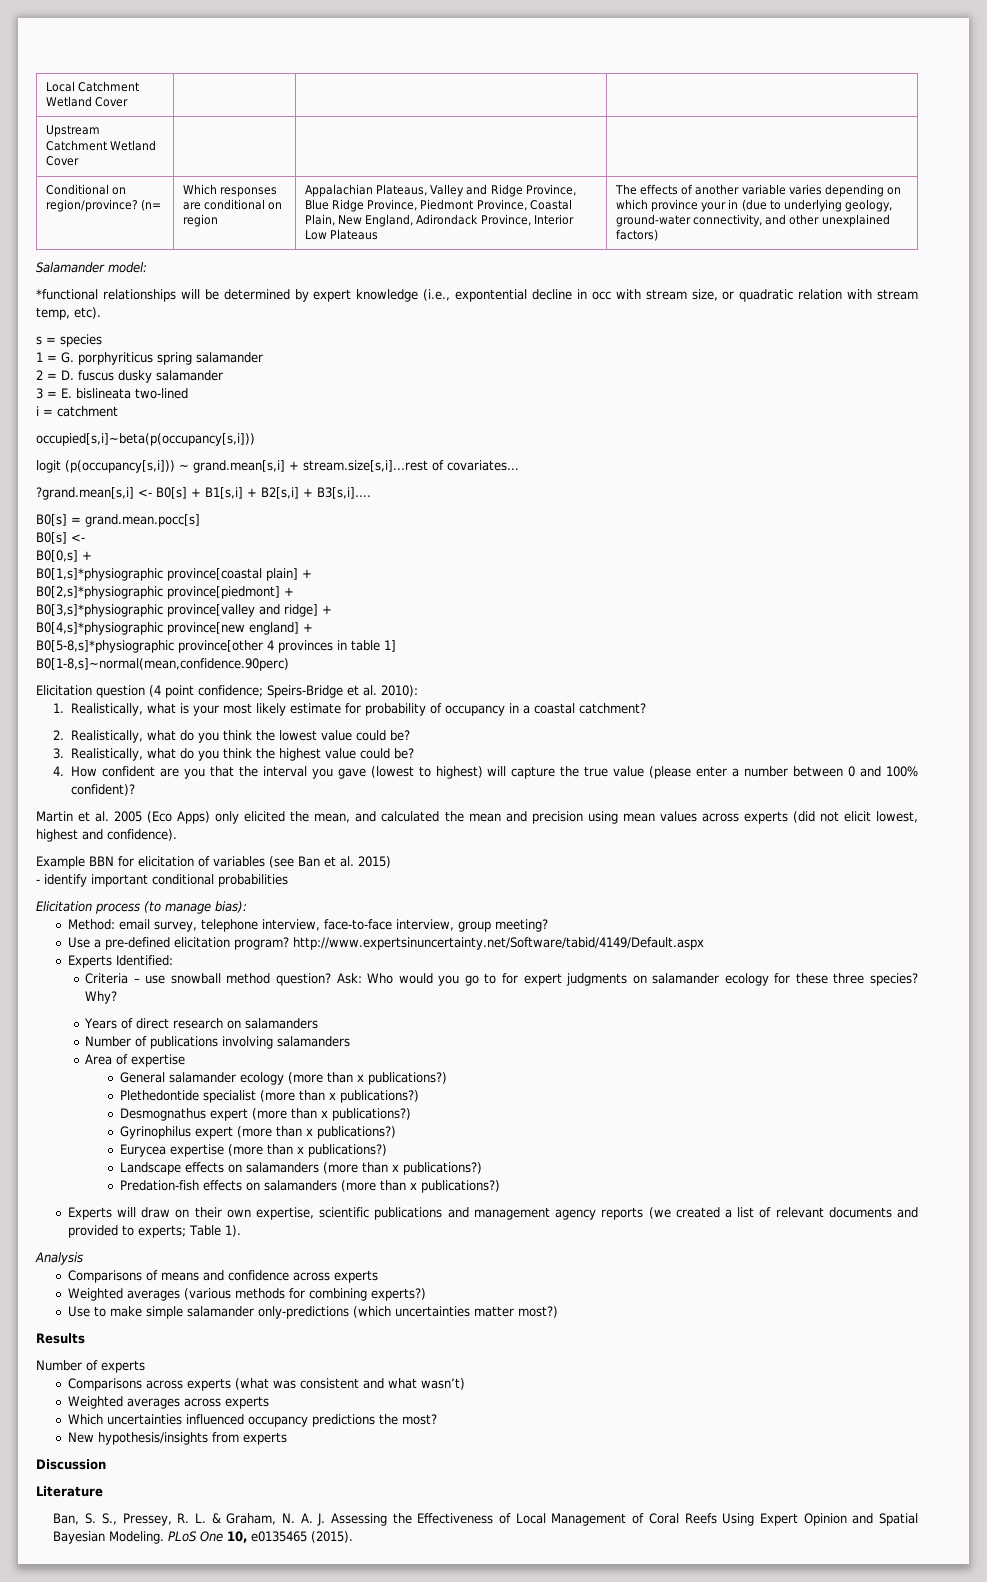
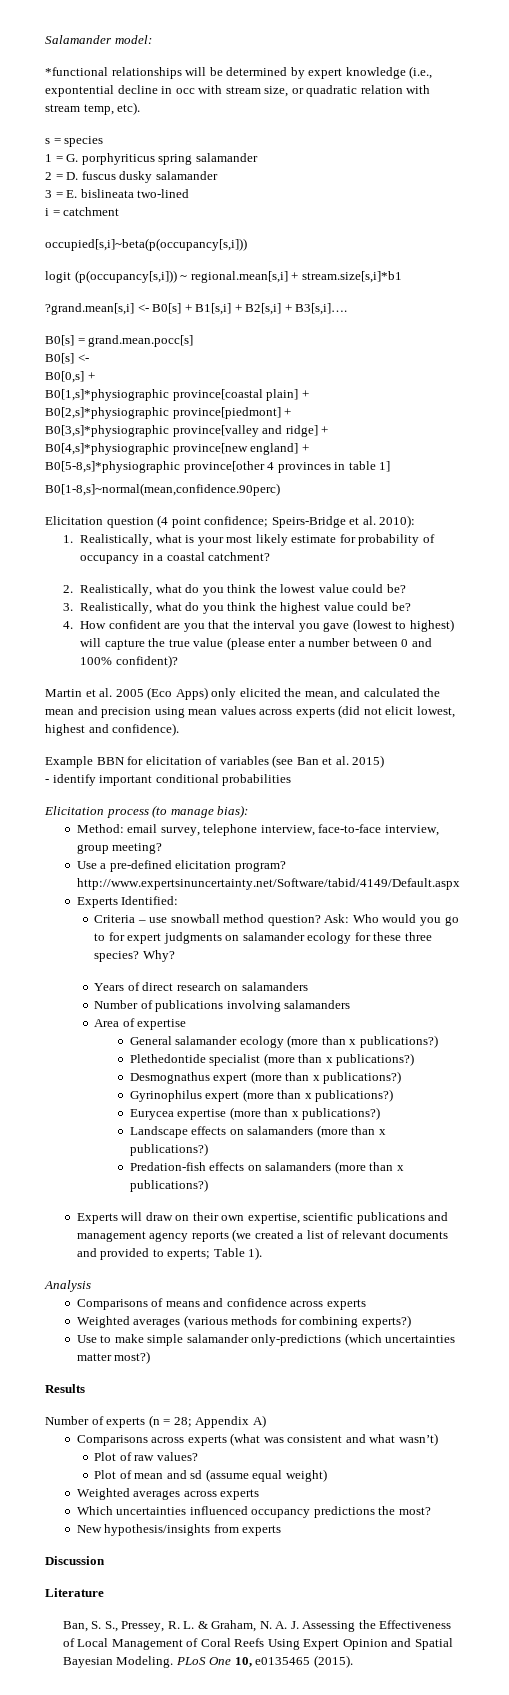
- Local Catchment Wetland Cover | | |
- Upstream Catchment Wetland Cover | | |
- Conditional on region/province? (n= | Which responses are conditional on region | Appalachian Plateaus, Valley and Ridge Province, Blue Ridge Province, Piedmont Province, Coastal Plain, New England, Adirondack Province, Interior Low Plateaus | The effects of another variable varies depending on which province your in (due to underlying geology, ground-water connectivity, and other unexplained factors)
- logit (p(occupancy[s,i])) ~ grand.mean[s,i] + stream.size[s,i]...rest of covariates…
+ logit (p(occupancy[s,i])) ~ regional.mean[s,i] + stream.size[s,i]*b1
- Number of experts
+ Number of experts (n = 28; Appendix A)
+ Plot of raw values?
+ Plot of mean and sd (assume equal weight)

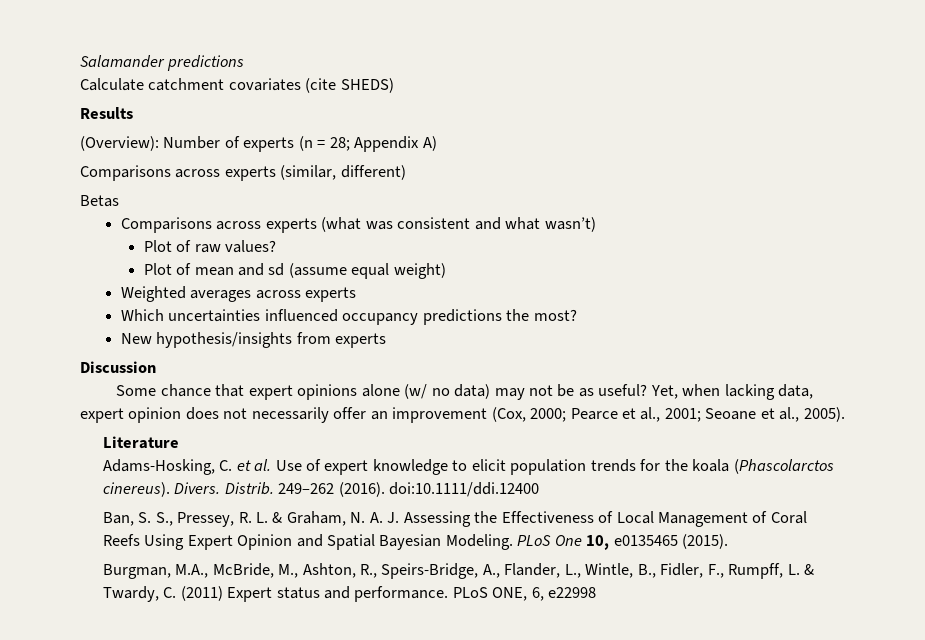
- Salamander model:
- *functional relationships will be determined by expert knowledge (i.e., expontential decline in occ with stream size, or quadratic relation with stream temp, etc).
- s = species
- 1 = G. porphyriticus spring salamander
- 2 = D. fuscus dusky salamander
- 3 = E. bislineata two-lined
- i = catchment
- occupied[s,i]~beta(p(occupancy[s,i]))
- logit (p(occupancy[s,i])) ~ regional.mean[s,i] + stream.size[s,i]*b1
- ?grand.mean[s,i] <- B0[s] + B1[s,i] + B2[s,i] + B3[s,i]….
- B0[s] = grand.mean.pocc[s]
- B0[s] <-
- B0[0,s] +
- B0[1,s]*physiographic province[coastal plain] +
- B0[2,s]*physiographic province[piedmont] +
- B0[3,s]*physiographic province[valley and ridge] +
- B0[4,s]*physiographic province[new england] +
- B0[5-8,s]*physiographic province[other 4 provinces in table 1]
- B0[1-8,s]~normal(mean,confidence.90perc)
- Elicitation question (4 point confidence; Speirs-Bridge et al. 2010):
- 1. Realistically, what is your most likely estimate for probability of occupancy in a coastal catchment?
- 2. Realistically, what do you think the lowest value could be?
- 3. Realistically, what do you think the highest value could be?
- 4. How confident are you that the interval you gave (lowest to highest) will capture the true value (please enter a number between 0 and 100% confident)?
- Martin et al. 2005 (Eco Apps) only elicited the mean, and calculated the mean and precision using mean values across experts (did not elicit lowest, highest and confidence).
- Example BBN for elicitation of variables (see Ban et al. 2015)
- - identify important conditional probabilities
- Elicitation process (to manage bias):
- Method: email survey, telephone interview, face-to-face interview, group meeting?
- Use a pre-defined elicitation program? http://www.expertsinuncertainty.net/Software/tabid/4149/Default.aspx
- Experts Identified:
- Criteria – use snowball method question? Ask: Who would you go to for expert judgments on salamander ecology for these three species? Why?
- Years of direct research on salamanders
- Number of publications involving salamanders
- Area of expertise
- General salamander ecology (more than x publications?)
- Plethedontide specialist (more than x publications?)
- Desmognathus expert (more than x publications?)
- Gyrinophilus expert (more than x publications?)
- Eurycea expertise (more than x publications?)
- Landscape effects on salamanders (more than x publications?)
- Predation-fish effects on salamanders (more than x publications?)
- Experts will draw on their own expertise, scientific publications and management agency reports (we created a list of relevant documents and provided to experts; Table 1).
- Analysis
- Comparisons of means and confidence across experts
- Weighted averages (various methods for combining experts?)
- Use to make simple salamander only-predictions (which uncertainties matter most?)
+ Salamander predictions
+ Calculate catchment covariates (cite SHEDS)
- Number of experts (n = 28; Appendix A)
+ (Overview): Number of experts (n = 28; Appendix A)
+ Comparisons across experts (similar, different)
+ Betas
+ Some chance that expert opinions alone (w/ no data) may not be as useful? Yet, when lacking data, expert opinion does not necessarily offer an improvement (Cox, 2000; Pearce et al., 2001; Seoane et al., 2005).
  Literature
+ Adams-Hosking, C. et al. Use of expert knowledge to elicit population trends for the koala (Phascolarctos cinereus). Divers. Distrib. 249–262 (2016). doi:10.1111/ddi.12400
+ Burgman, M.A., McBride, M., Ashton, R., Speirs-Bridge, A., Flander, L., Wintle, B., Fidler, F., Rumpff, L. & Twardy, C. (2011) Expert status and performance. PLoS ONE, 6, e22998

